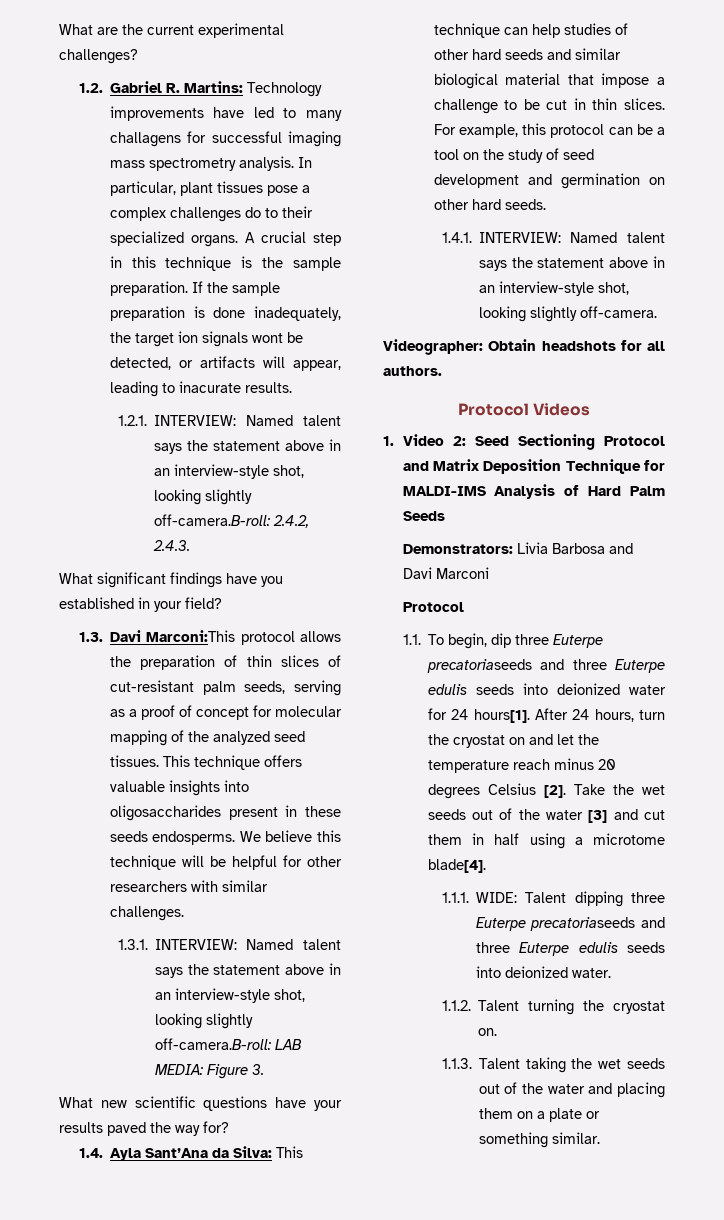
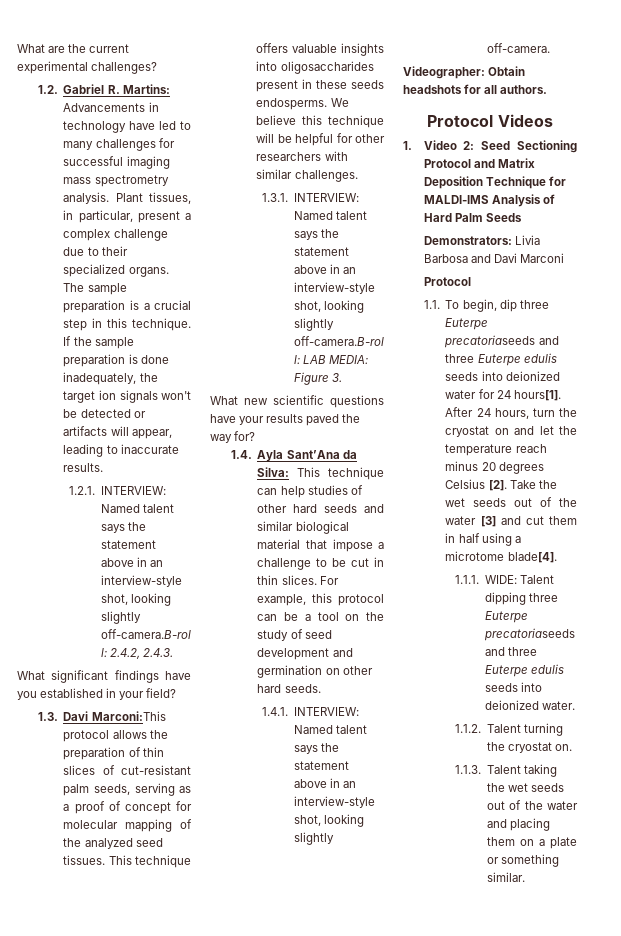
- 1.2. Gabriel R. Martins: Technology improvements have led to many challagens for successful imaging mass spectrometry analysis.
+ 1.2. Gabriel R. Martins: Advancements in technology have led to many challenges for successful imaging mass spectrometry analysis.
- In particular, plant tissues pose a complex challenges do to their specialized organs. A crucial step in this technique is the sample preparation.
+ Plant tissues, in particular, present a complex challenge due to their specialized organs. The sample preparation is a crucial step in this technique.
- If the sample preparation is done inadequately, the target ion signals wont be detected, or artifacts will appear, leading to inacurate results.
+ If the sample preparation is done inadequately, the target ion signals won't be detected or artifacts will appear, leading to inaccurate results.

